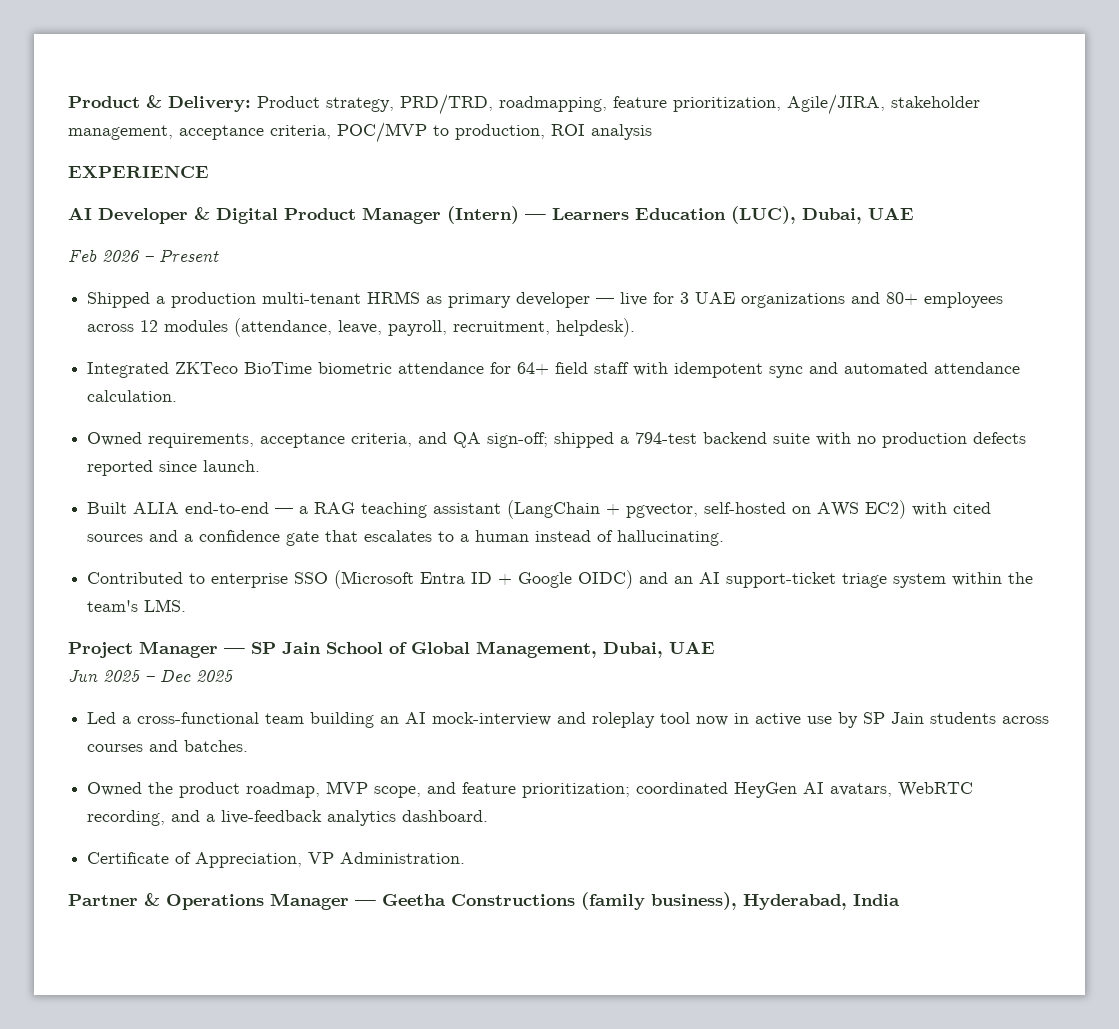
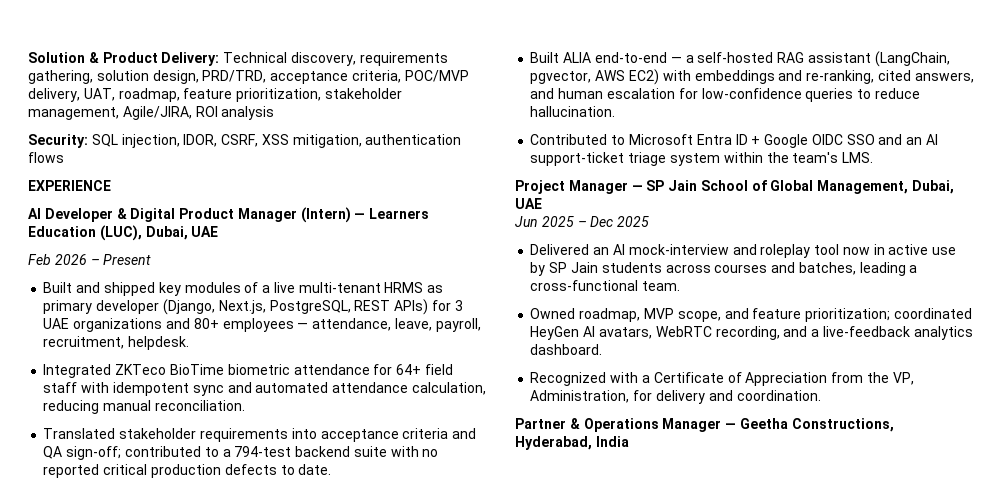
- Product & Delivery: Product strategy, PRD/TRD, roadmapping, feature prioritization, Agile/JIRA, stakeholder management, acceptance criteria, POC/MVP to production, ROI analysis
+ Solution & Product Delivery: Technical discovery, requirements gathering, solution design, PRD/TRD, acceptance criteria, POC/MVP delivery, UAT, roadmap, feature prioritization, stakeholder management, Agile/JIRA, ROI analysis
+ Security: SQL injection, IDOR, CSRF, XSS mitigation, authentication flows
- Shipped a production multi-tenant HRMS as primary developer — live for 3 UAE organizations and 80+ employees across 12 modules (attendance, leave, payroll, recruitment, helpdesk).
+ Built and shipped key modules of a live multi-tenant HRMS as primary developer (Django, Next.js, PostgreSQL, REST APIs) for 3 UAE organizations and 80+ employees — attendance, leave, payroll, recruitment, helpdesk.
- Integrated ZKTeco BioTime biometric attendance for 64+ field staff with idempotent sync and automated attendance calculation.
- Owned requirements, acceptance criteria, and QA sign-off; shipped a 794-test backend suite with no production defects reported since launch.
+ Integrated ZKTeco BioTime biometric attendance for 64+ field staff with idempotent sync and automated attendance calculation, reducing manual reconciliation.
+ Translated stakeholder requirements into acceptance criteria and QA sign-off; contributed to a 794-test backend suite with no reported critical production defects to date.
- Built ALIA end-to-end — a RAG teaching assistant (LangChain + pgvector, self-hosted on AWS EC2) with cited sources and a confidence gate that escalates to a human instead of hallucinating.
+ Built ALIA end-to-end — a self-hosted RAG assistant (LangChain, pgvector, AWS EC2) with embeddings and re-ranking, cited answers, and human escalation for low-confidence queries to reduce hallucination.
- Contributed to enterprise SSO (Microsoft Entra ID + Google OIDC) and an AI support-ticket triage system within the team's LMS.
+ Contributed to Microsoft Entra ID + Google OIDC SSO and an AI support-ticket triage system within the team's LMS.
- Led a cross-functional team building an AI mock-interview and roleplay tool now in active use by SP Jain students across courses and batches.
- Owned the product roadmap, MVP scope, and feature prioritization; coordinated HeyGen AI avatars, WebRTC recording, and a live-feedback analytics dashboard.
+ Delivered an AI mock-interview and roleplay tool now in active use by SP Jain students across courses and batches, leading a cross-functional team.
+ Owned roadmap, MVP scope, and feature prioritization; coordinated HeyGen AI avatars, WebRTC recording, and a live-feedback analytics dashboard.
- Certificate of Appreciation, VP Administration.
+ Recognized with a Certificate of Appreciation from the VP, Administration, for delivery and coordination.
- Partner & Operations Manager — Geetha Constructions (family business), Hyderabad, India
+ Partner & Operations Manager — Geetha Constructions, Hyderabad, India

